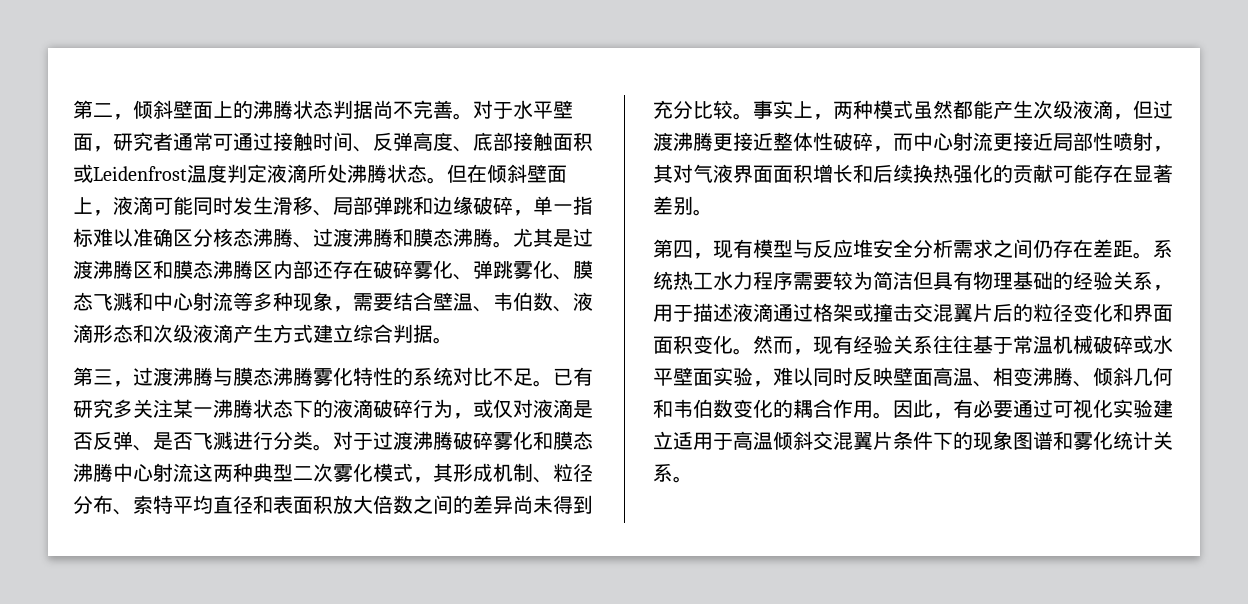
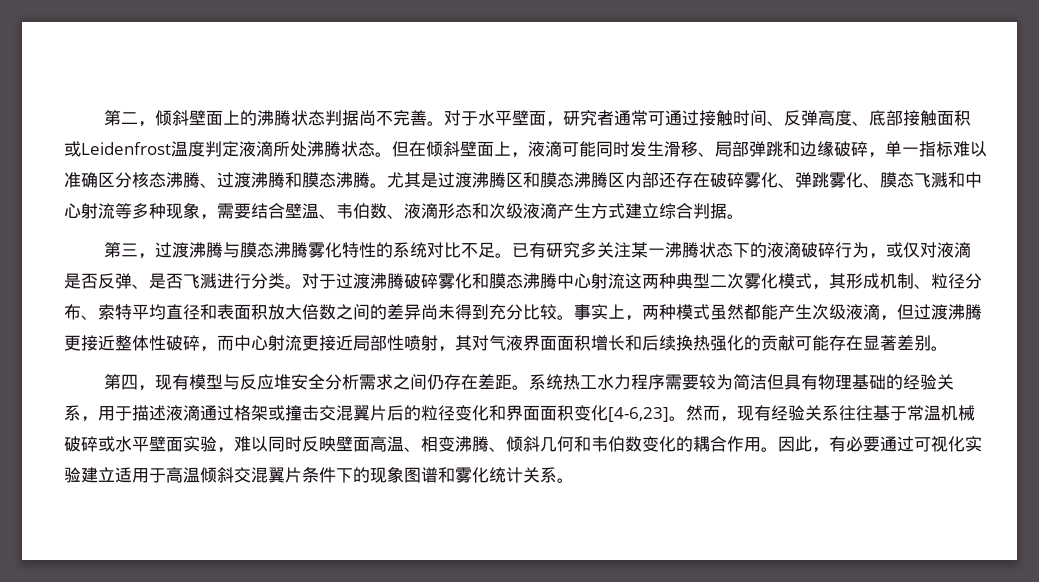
- 系统热工水力程序需要较为简洁但具有物理基础的经验关系，用于描述液滴通过格架或撞击交混翼片后的粒径变化和界面面积变化。
+ 系统热工水力程序需要较为简洁但具有物理基础的经验关系，用于描述液滴通过格架或撞击交混翼片后的粒径变化和界面面积变化[4-6,23]。

